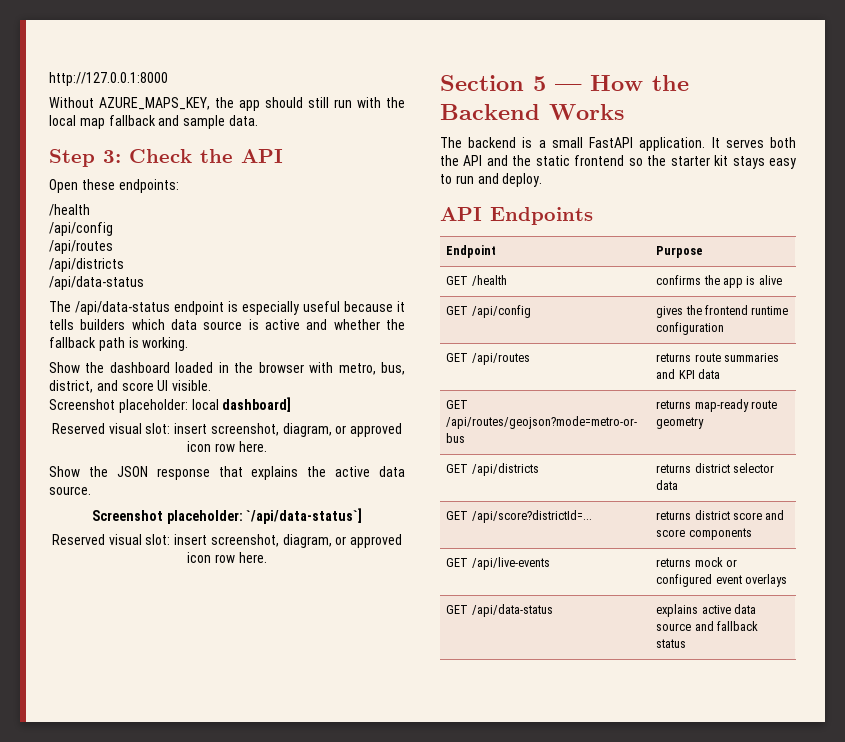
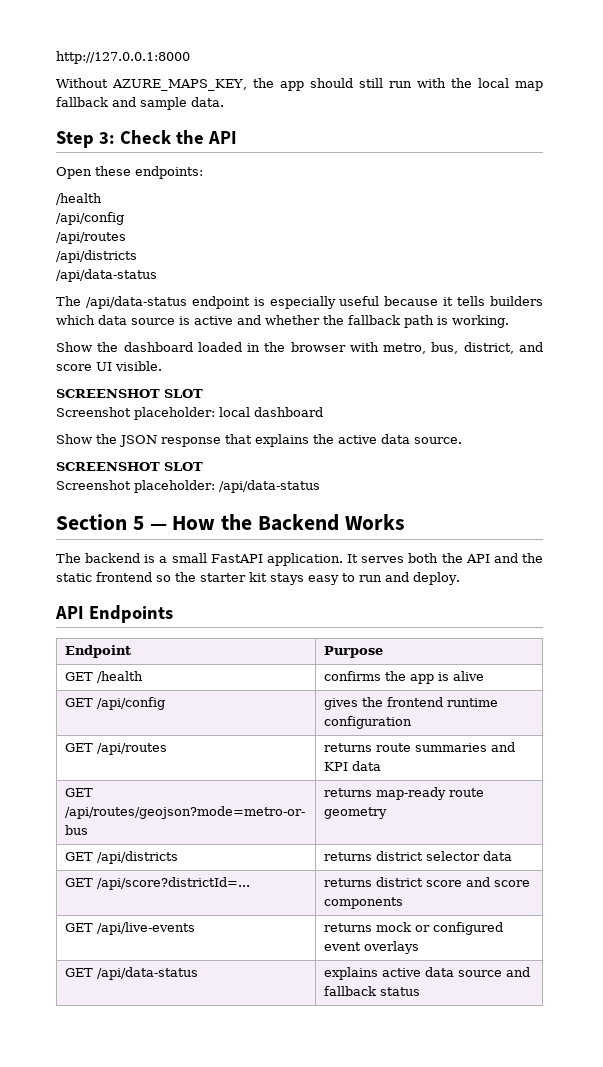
  Show the dashboard loaded in the browser with metro, bus, district, and score UI visible.
+ SCREENSHOT SLOT
- Screenshot placeholder: local dashboard]
- Reserved visual slot: insert screenshot, diagram, or approved icon row here.
+ Screenshot placeholder: local dashboard
  Show the JSON response that explains the active data source.
- Screenshot placeholder: `/api/data-status`]
- Reserved visual slot: insert screenshot, diagram, or approved icon row here.
+ SCREENSHOT SLOT
+ Screenshot placeholder: /api/data-status

